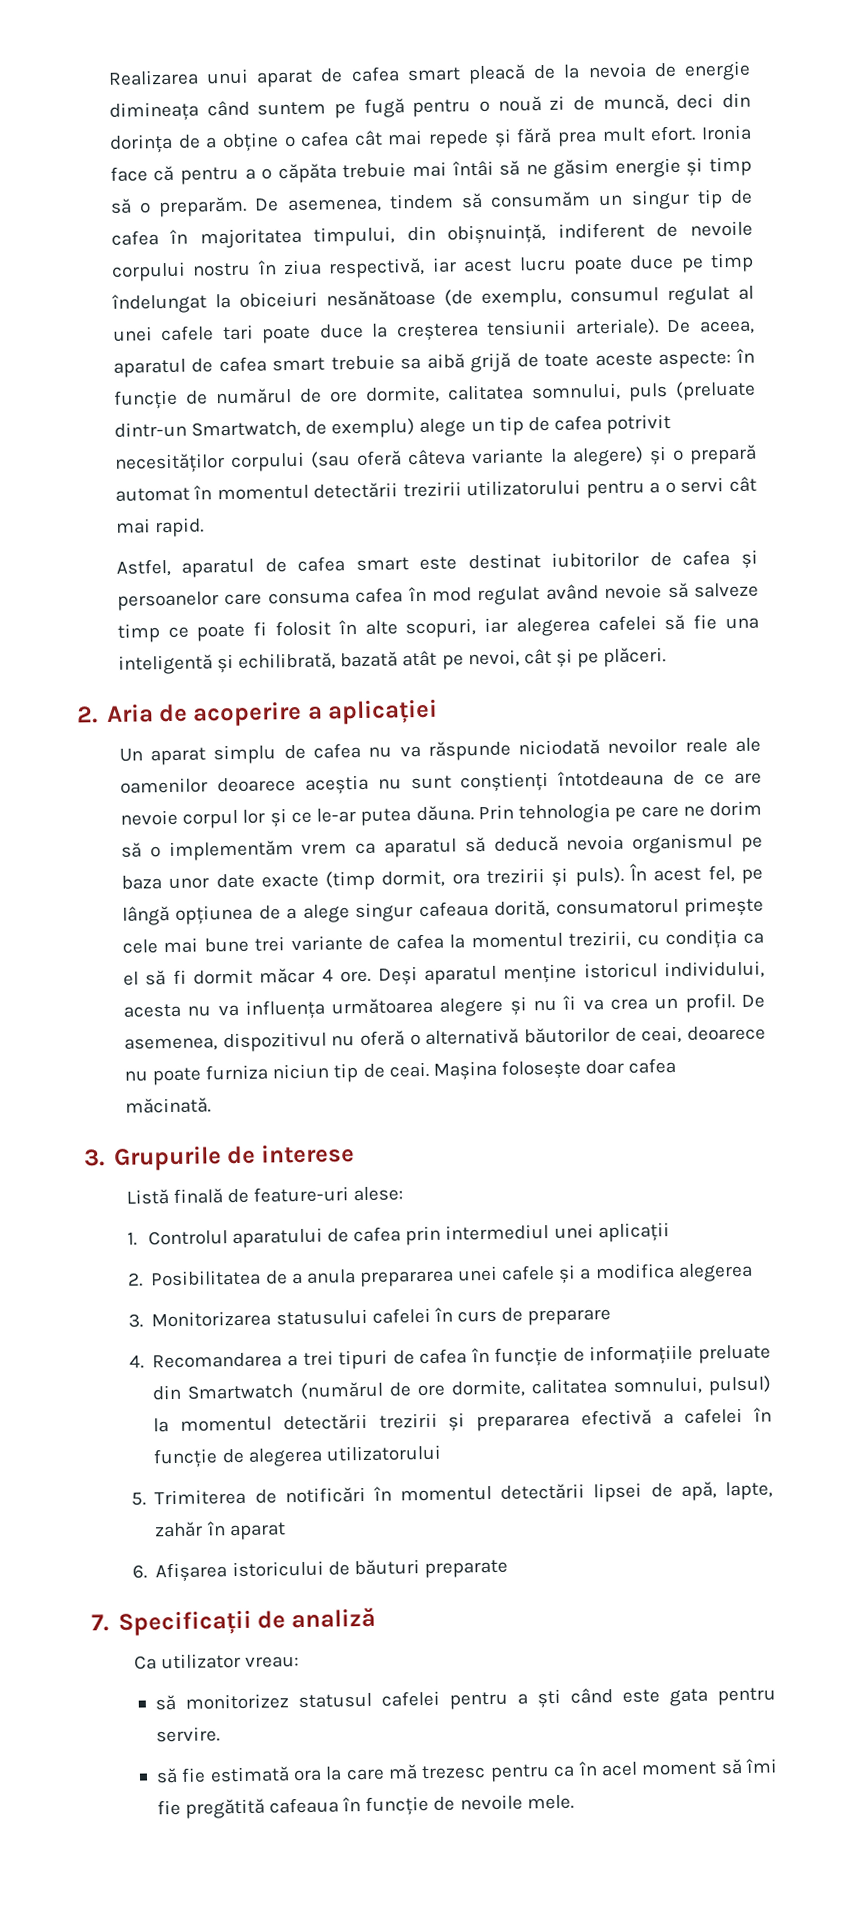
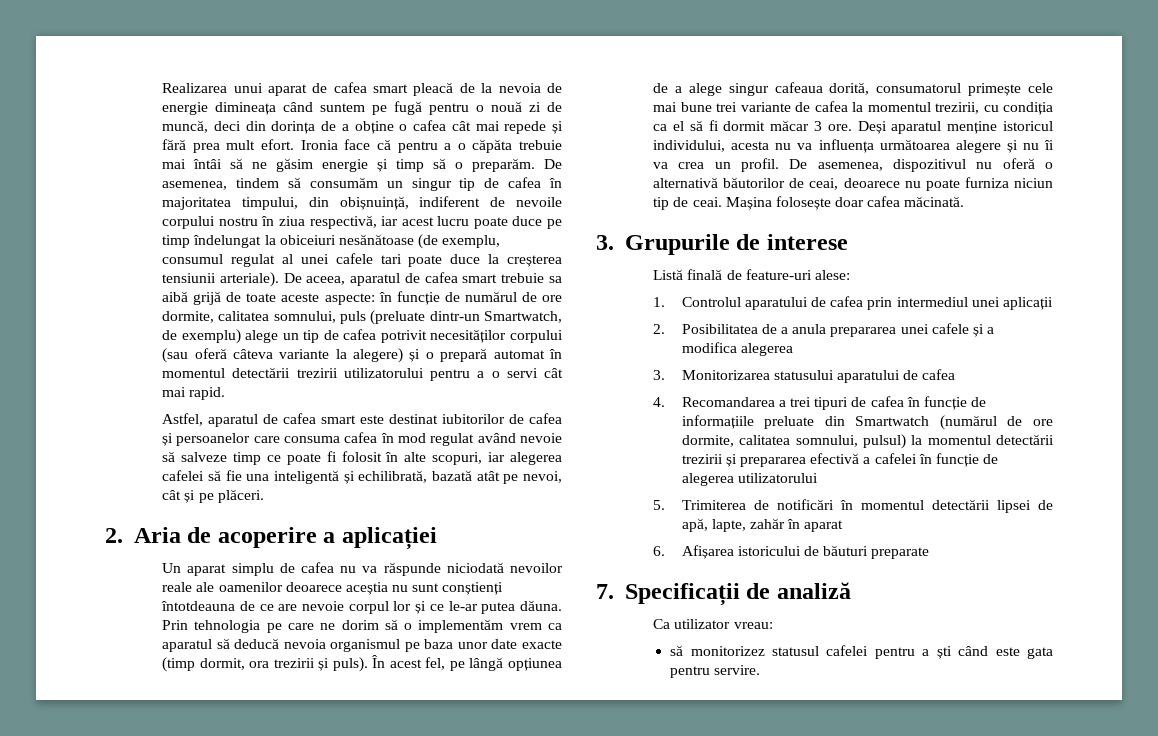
- În acest fel, pe lângă opțiunea de a alege singur cafeaua dorită, consumatorul primește cele mai bune trei variante de cafea la momentul trezirii, cu condiția ca el să fi dormit măcar 4 ore.
+ În acest fel, pe lângă opțiunea de a alege singur cafeaua dorită, consumatorul primește cele mai bune trei variante de cafea la momentul trezirii, cu condiția ca el să fi dormit măcar 3 ore.
- 3. Monitorizarea statusului cafelei în curs de preparare
+ 3. Monitorizarea statusului aparatului de cafea
- să fie estimată ora la care mă trezesc pentru ca în acel moment să îmi fie pregătită cafeaua în funcție de nevoile mele.

